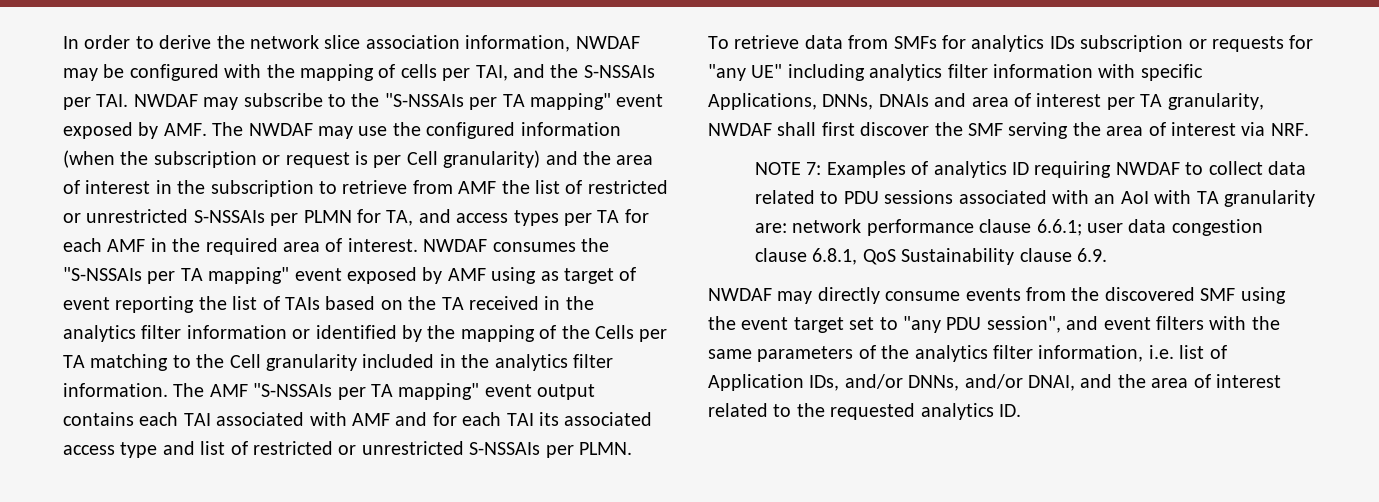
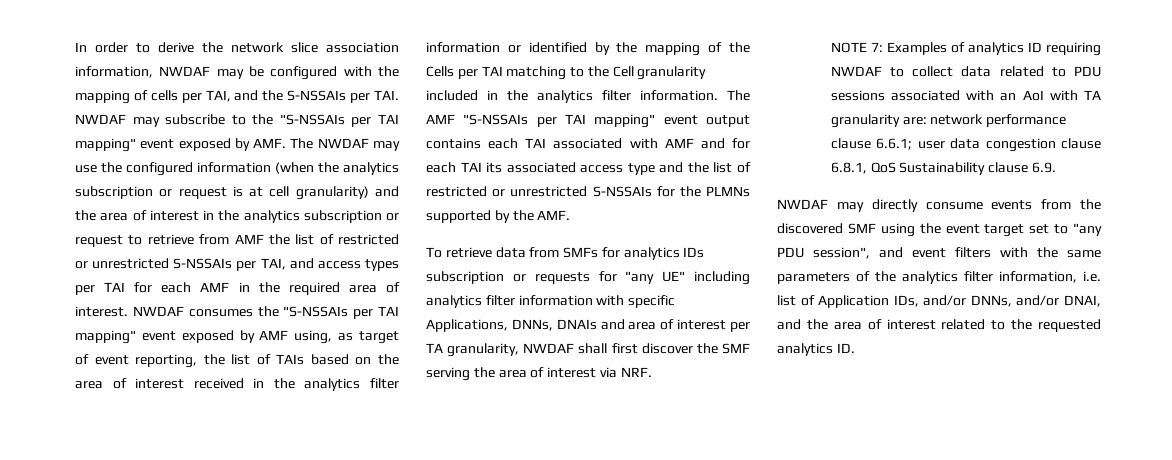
- In order to derive the network slice association information, NWDAF may be configured with the mapping of cells per TAI, and the S-NSSAIs per TAI. NWDAF may subscribe to the "S-NSSAIs per TA mapping" event exposed by AMF. The NWDAF may use the configured information (when the subscription or request is per Cell granularity) and the area of interest in the subscription to retrieve from AMF the list of restricted or unrestricted S-NSSAIs per PLMN for TA, and access types per TA for each AMF in the required area of interest.
+ In order to derive the network slice association information, NWDAF may be configured with the mapping of cells per TAI, and the S-NSSAIs per TAI. NWDAF may subscribe to the "S-NSSAIs per TAI mapping" event exposed by AMF. The NWDAF may use the configured information (when the analytics subscription or request is at cell granularity) and the area of interest in the analytics subscription or request to retrieve from AMF the list of restricted or unrestricted S-NSSAIs per TAI, and access types per TAI for each AMF in the required area of interest.
- NWDAF consumes the "S-NSSAIs per TA mapping" event exposed by AMF using as target of event reporting the list of TAIs based on the TA received in the analytics filter information or identified by the mapping of the Cells per TA matching to the Cell granularity included in the analytics filter information.
+ NWDAF consumes the "S-NSSAIs per TAI mapping" event exposed by AMF using, as target of event reporting, the list of TAIs based on the area of interest received in the analytics filter information or identified by the mapping of the Cells per TAI matching to the Cell granularity included in the analytics filter information.
- The AMF "S-NSSAIs per TA mapping" event output contains each TAI associated with AMF and for each TAI its associated access type and list of restricted or unrestricted S-NSSAIs per PLMN.
+ The AMF "S-NSSAIs per TAI mapping" event output contains each TAI associated with AMF and for each TAI its associated access type and the list of restricted or unrestricted S-NSSAIs for the PLMNs supported by the AMF.

